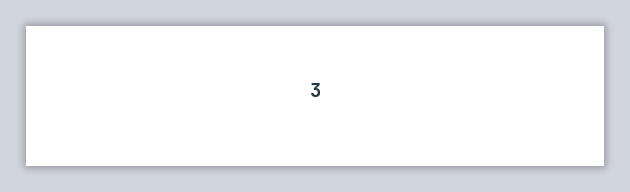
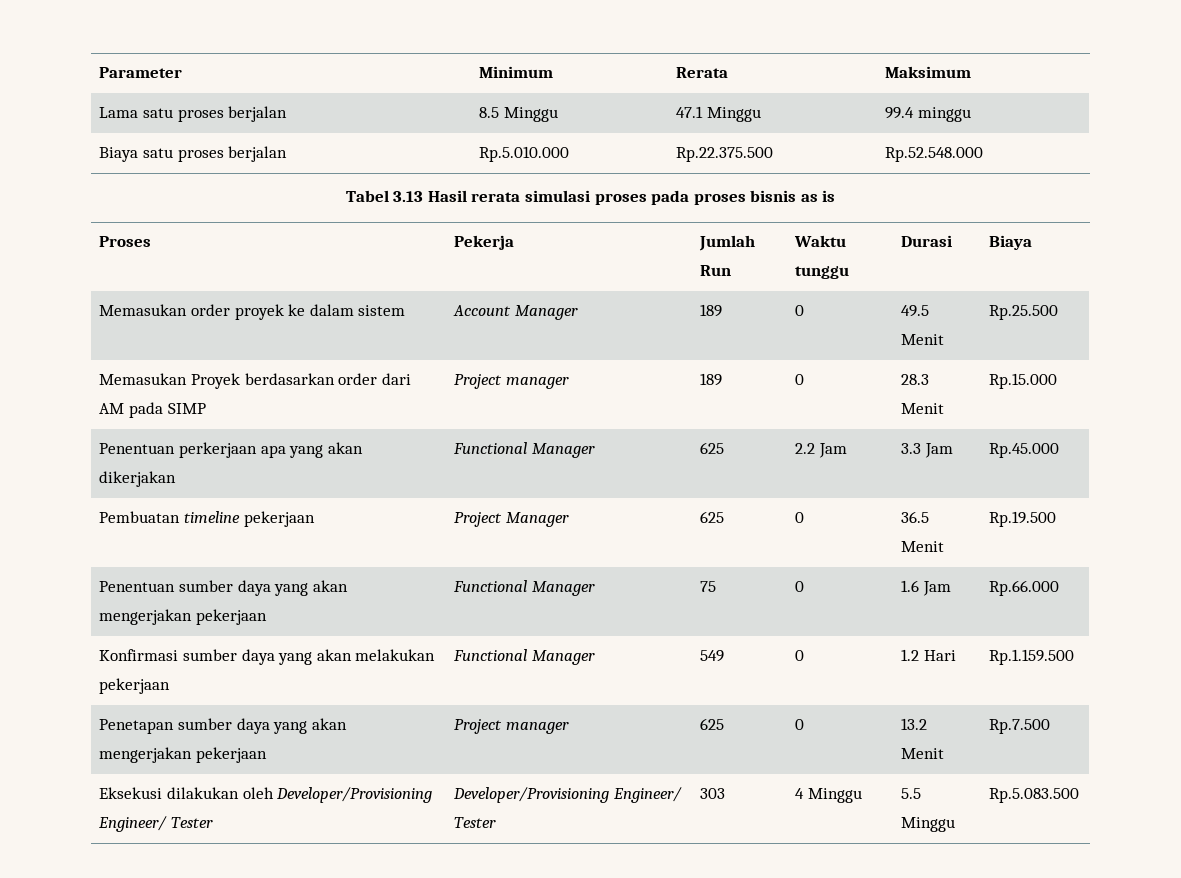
- 3
+ Parameter | Minimum | Rerata | Maksimum
+ Lama satu proses berjalan | 8.5 Minggu | 47.1 Minggu | 99.4 minggu
+ Biaya satu proses berjalan | Rp.5.010.000 | Rp.22.375.500 | Rp.52.548.000
+ Tabel 3.13 Hasil rerata simulasi proses pada proses bisnis as is
+ Proses | Pekerja | Jumlah Run | Waktu tunggu | Durasi | Biaya
+ Memasukan order proyek ke dalam sistem | Account Manager | 189 | 0 | 49.5 Menit | Rp.25.500
+ Memasukan Proyek berdasarkan order dari AM pada SIMP | Project manager | 189 | 0 | 28.3 Menit | Rp.15.000
+ Penentuan perkerjaan apa yang akan dikerjakan | Functional Manager | 625 | 2.2 Jam | 3.3 Jam | Rp.45.000
+ Pembuatan timeline pekerjaan | Project Manager | 625 | 0 | 36.5 Menit | Rp.19.500
+ Penentuan sumber daya yang akan mengerjakan pekerjaan | Functional Manager | 75 | 0 | 1.6 Jam | Rp.66.000
+ Konfirmasi sumber daya yang akan melakukan pekerjaan | Functional Manager | 549 | 0 | 1.2 Hari | Rp.1.159.500
+ Penetapan sumber daya yang akan mengerjakan pekerjaan | Project manager | 625 | 0 | 13.2 Menit | Rp.7.500
+ Eksekusi dilakukan oleh Developer/Provisioning Engineer/ Tester | Developer/Provisioning Engineer/ Tester | 303 | 4 Minggu | 5.5 Minggu | Rp.5.083.500

